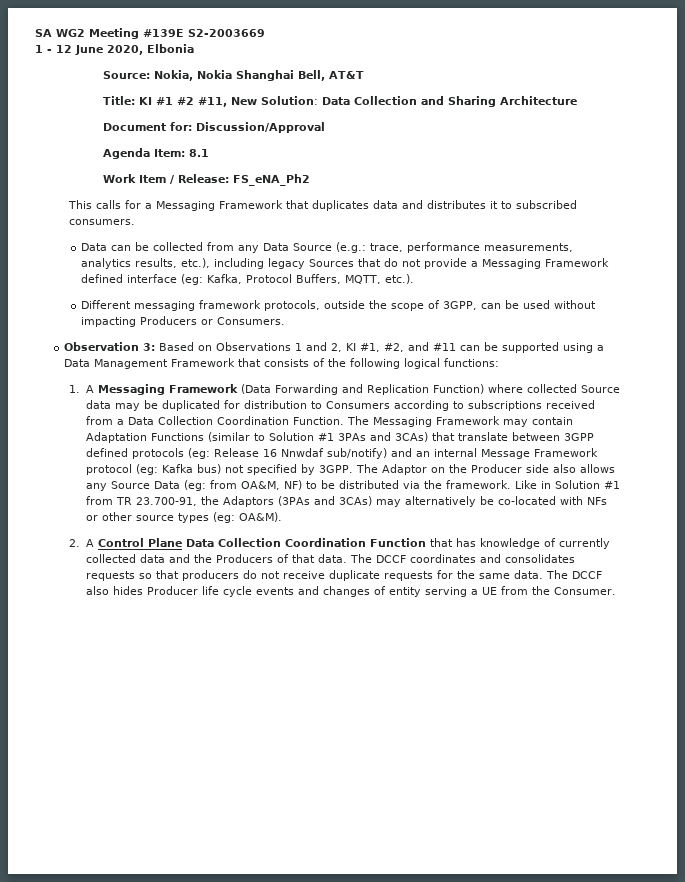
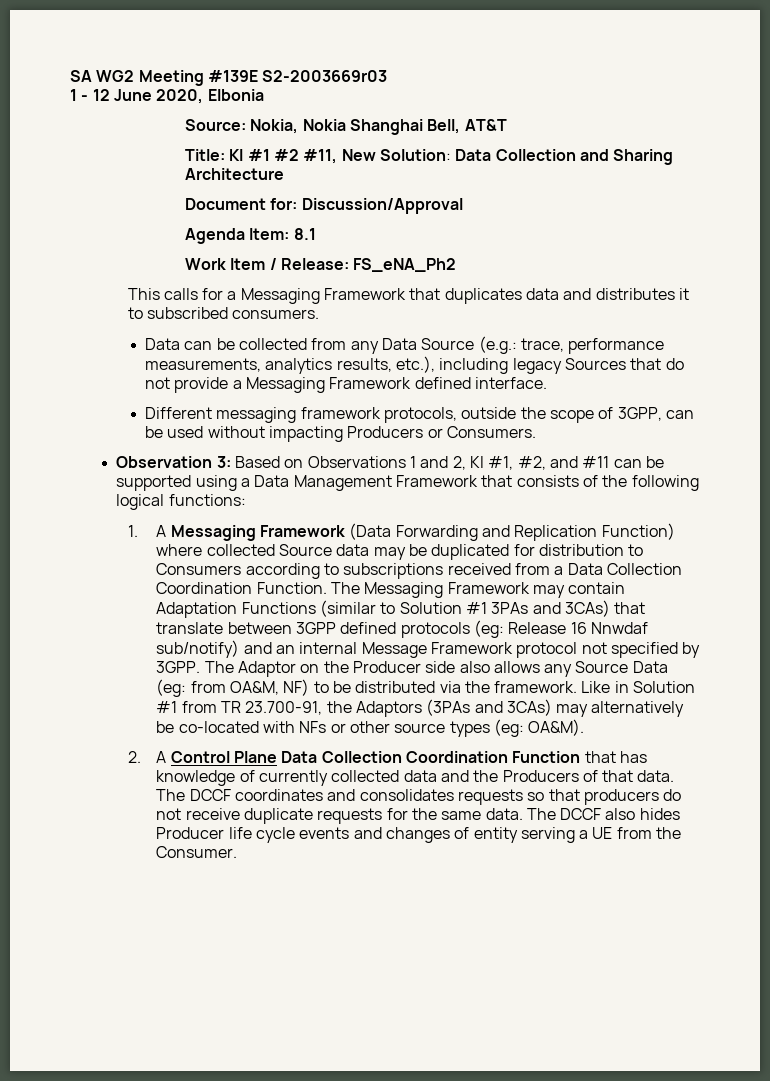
- SA WG2 Meeting #139E S2-2003669
+ SA WG2 Meeting #139E S2-2003669r03
- Data can be collected from any Data Source (e.g.: trace, performance measurements, analytics results, etc.), including legacy Sources that do not provide a Messaging Framework defined interface (eg: Kafka, Protocol Buffers, MQTT, etc.).
+ Data can be collected from any Data Source (e.g.: trace, performance measurements, analytics results, etc.), including legacy Sources that do not provide a Messaging Framework defined interface.
- The Messaging Framework may contain Adaptation Functions (similar to Solution #1 3PAs and 3CAs) that translate between 3GPP defined protocols (eg: Release 16 Nnwdaf sub/notify) and an internal Message Framework protocol (eg: Kafka bus) not specified by 3GPP.
+ The Messaging Framework may contain Adaptation Functions (similar to Solution #1 3PAs and 3CAs) that translate between 3GPP defined protocols (eg: Release 16 Nnwdaf sub/notify) and an internal Message Framework protocol not specified by 3GPP.

